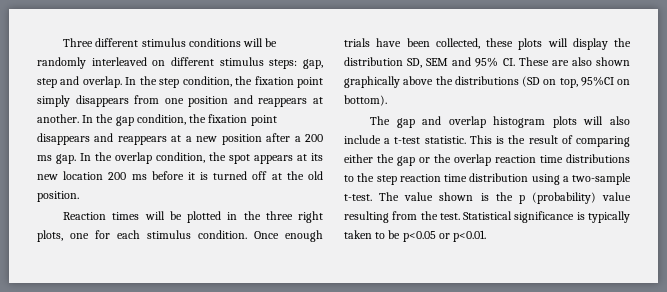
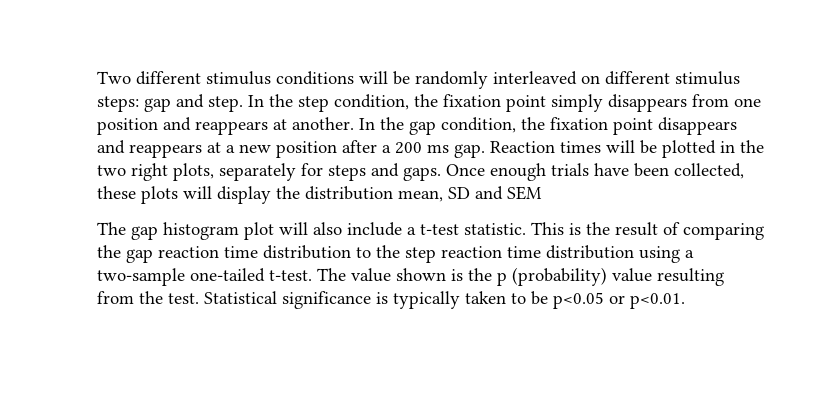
- Three different stimulus conditions will be randomly interleaved on different stimulus steps: gap, step and overlap.
+ Two different stimulus conditions will be randomly interleaved on different stimulus steps: gap and step.
- In the gap condition, the fixation point disappears and reappears at a new position after a 200 ms gap. In the overlap condition, the spot appears at its new location 200 ms before it is turned off at the old position.
- Reaction times will be plotted in the three right plots, one for each stimulus condition.
+ In the gap condition, the fixation point disappears and reappears at a new position after a 200 ms gap. Reaction times will be plotted in the two right plots, separately for steps and gaps.
- Once enough trials have been collected, these plots will display the distribution SD, SEM and 95% CI. These are also shown graphically above the distributions (SD on top, 95%CI on bottom).
- The gap and overlap histogram plots will also include a t-test statistic.
+ Once enough trials have been collected, these plots will display the distribution mean, SD and SEM
+ The gap histogram plot will also include a t-test statistic.
- This is the result of comparing either the gap or the overlap reaction time distributions to the step reaction time distribution using a two-sample t-test.
+ This is the result of comparing the gap reaction time distribution to the step reaction time distribution using a two-sample one-tailed t-test.

